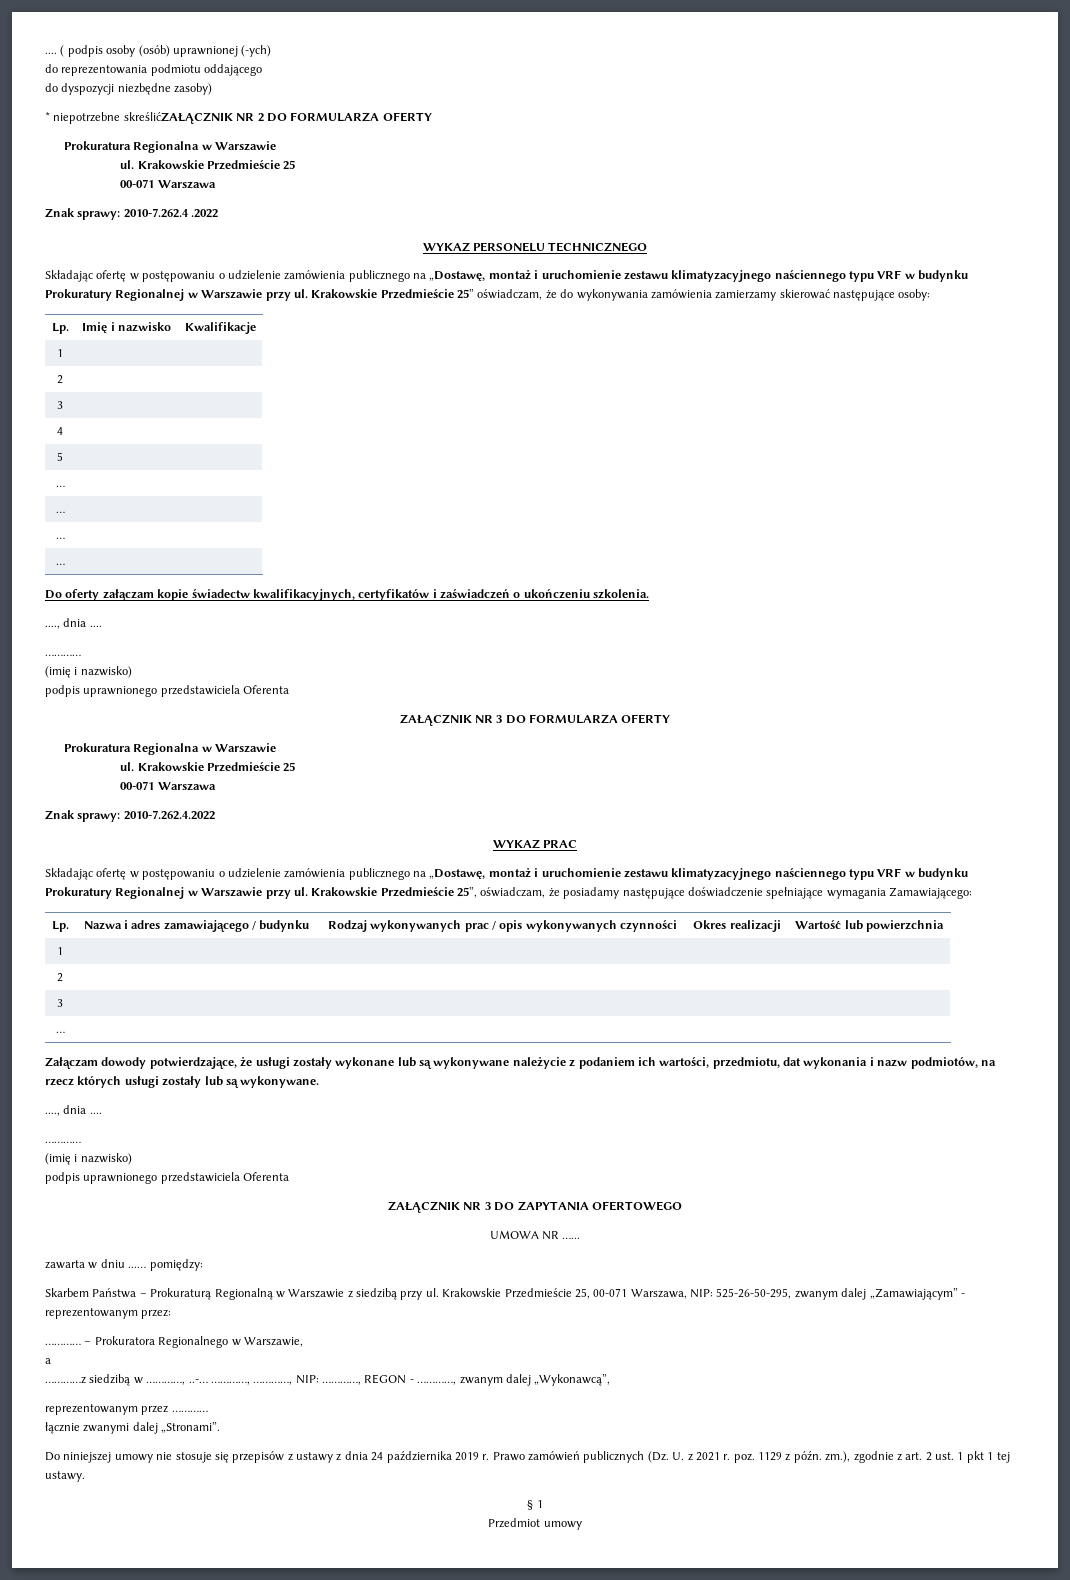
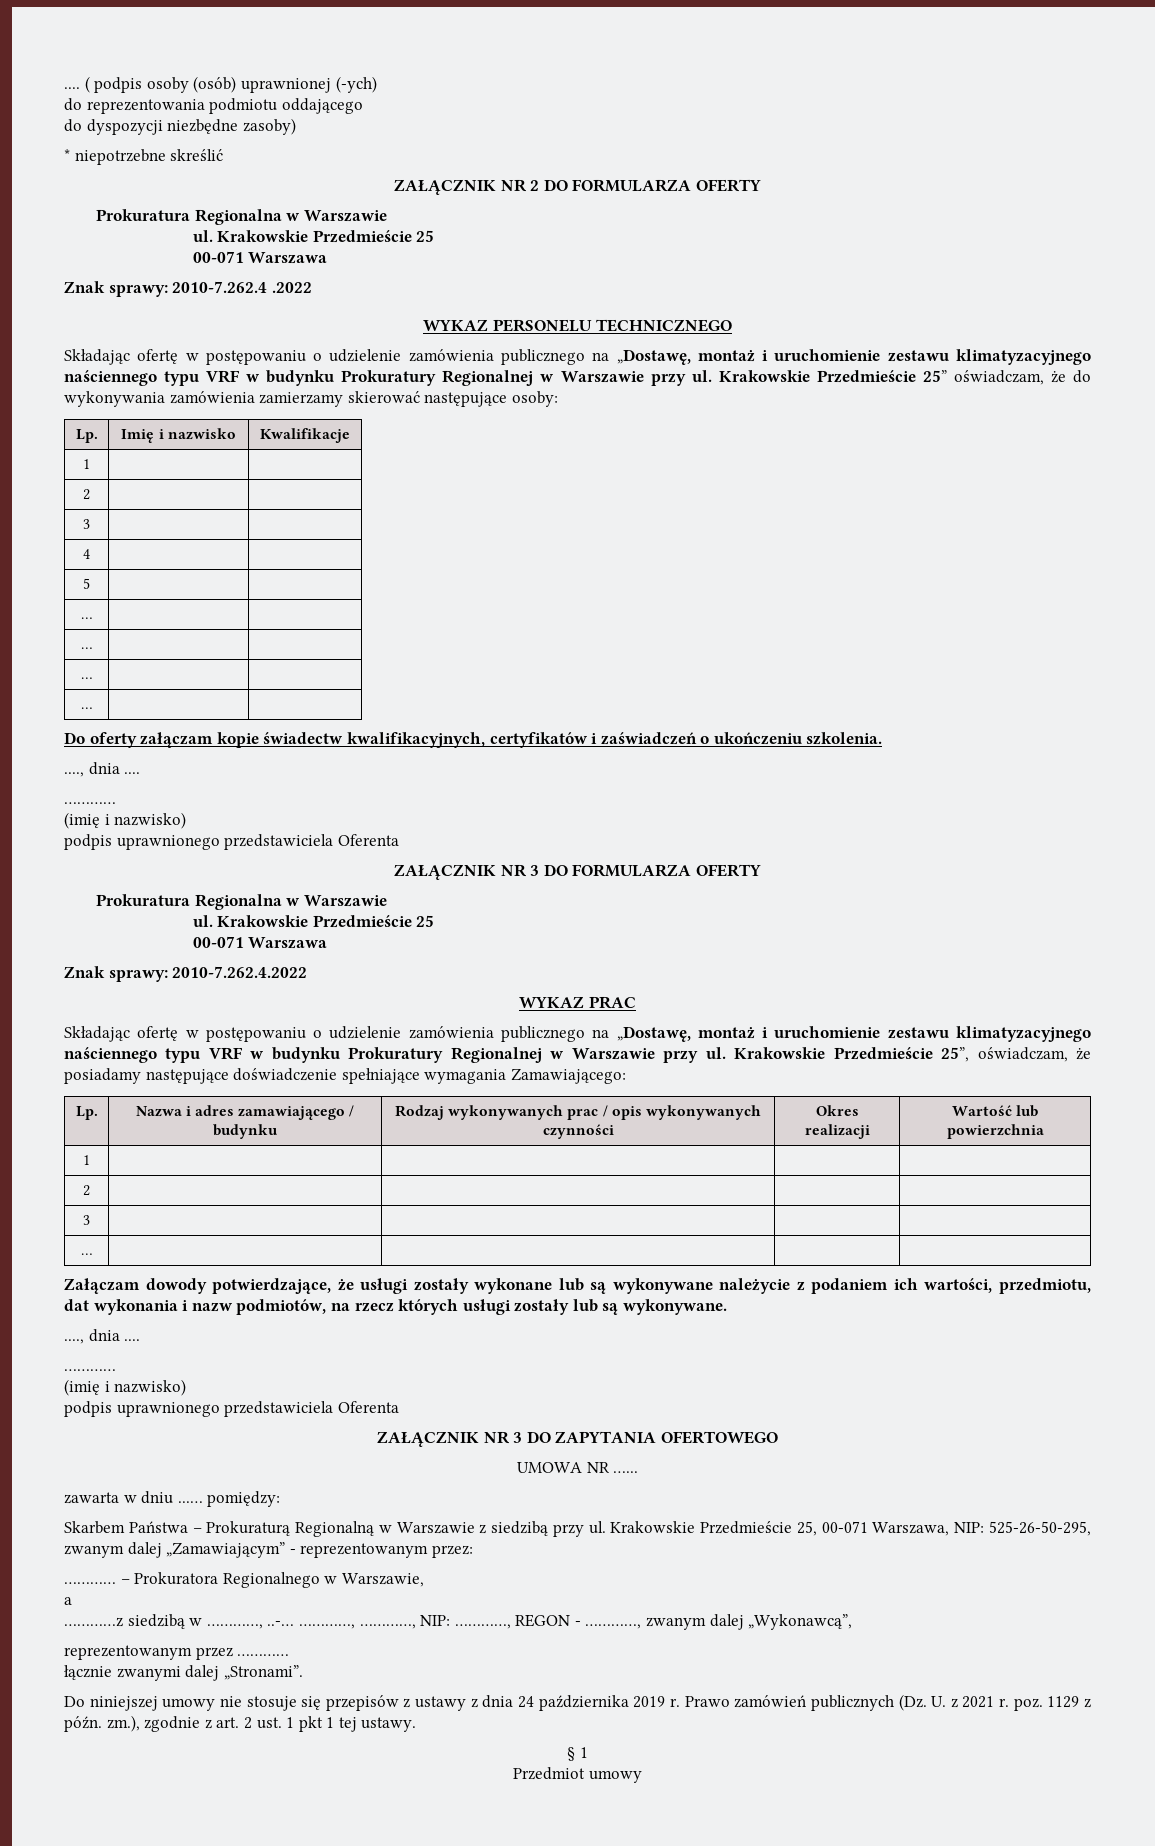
- * niepotrzebne skreślićZAŁĄCZNIK NR 2 DO FORMULARZA OFERTY
+ * niepotrzebne skreślić
+ ZAŁĄCZNIK NR 2 DO FORMULARZA OFERTY

